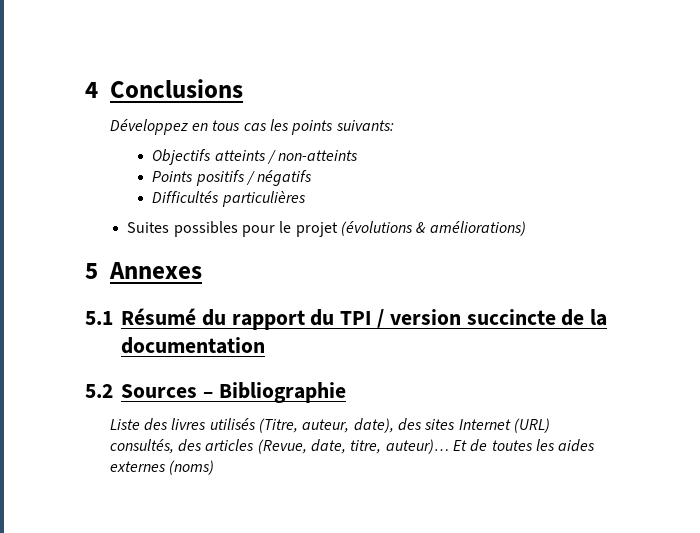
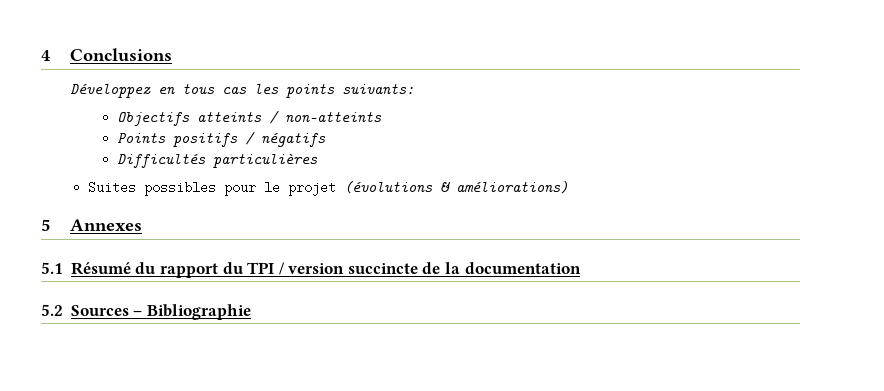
- Liste des livres utilisés (Titre, auteur, date), des sites Internet (URL) consultés, des articles (Revue, date, titre, auteur)… Et de toutes les aides externes (noms)

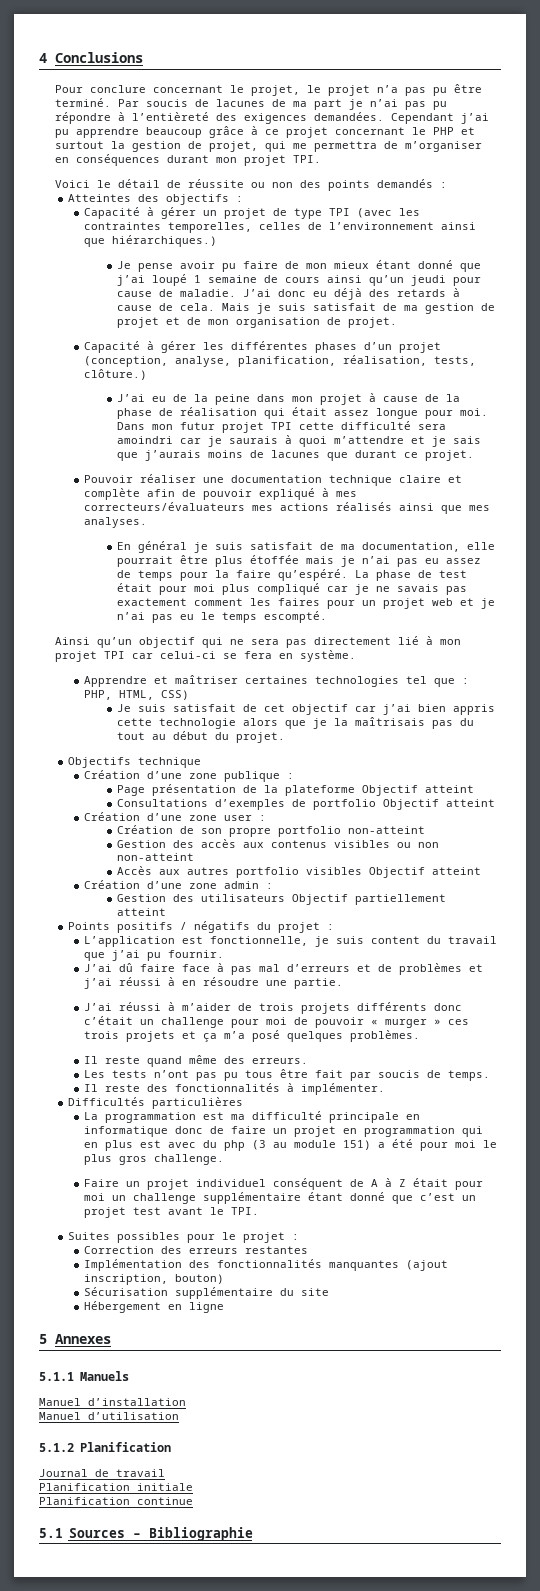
- Développez en tous cas les points suivants:
- Objectifs atteints / non-atteints
- Points positifs / négatifs
+ Pour conclure concernant le projet, le projet n’a pas pu être terminé. Par soucis de lacunes de ma part je n’ai pas pu répondre à l’entièreté des exigences demandées. Cependant j’ai pu apprendre beaucoup grâce à ce projet concernant le PHP et surtout la gestion de projet, qui me permettra de m’organiser en conséquences durant mon projet TPI.
+ Voici le détail de réussite ou non des points demandés :
+ Atteintes des objectifs :
+ Capacité à gérer un projet de type TPI (avec les contraintes temporelles, celles de l’environnement ainsi que hiérarchiques.)
+ Je pense avoir pu faire de mon mieux étant donné que j’ai loupé 1 semaine de cours ainsi qu’un jeudi pour cause de maladie. J’ai donc eu déjà des retards à cause de cela. Mais je suis satisfait de ma gestion de projet et de mon organisation de projet.
+ Capacité à gérer les différentes phases d’un projet (conception, analyse, planification, réalisation, tests, clôture.)
+ J’ai eu de la peine dans mon projet à cause de la phase de réalisation qui était assez longue pour moi. Dans mon futur projet TPI cette difficulté sera amoindri car je saurais à quoi m’attendre et je sais que j’aurais moins de lacunes que durant ce projet.
+ Pouvoir réaliser une documentation technique claire et complète afin de pouvoir expliqué à mes correcteurs/évaluateurs mes actions réalisés ainsi que mes analyses.
+ En général je suis satisfait de ma documentation, elle pourrait être plus étoffée mais je n’ai pas eu assez de temps pour la faire qu’espéré. La phase de test était pour moi plus compliqué car je ne savais pas exactement comment les faires pour un projet web et je n’ai pas eu le temps escompté.
+ Ainsi qu’un objectif qui ne sera pas directement lié à mon projet TPI car celui-ci se fera en système.
+ Apprendre et maîtriser certaines technologies tel que : PHP, HTML, CSS)
+ Je suis satisfait de cet objectif car j’ai bien appris cette technologie alors que je la maîtrisais pas du tout au début du projet.
+ Objectifs technique
+ Création d’une zone publique :
+ Page présentation de la plateforme Objectif atteint
+ Consultations d’exemples de portfolio Objectif atteint
+ Création d’une zone user :
+ Création de son propre portfolio non-atteint
+ Gestion des accès aux contenus visibles ou non non-atteint
+ Accès aux autres portfolio visibles Objectif atteint
+ Création d’une zone admin :
+ Gestion des utilisateurs Objectif partiellement atteint
+ Points positifs / négatifs du projet :
+ L’application est fonctionnelle, je suis content du travail que j’ai pu fournir.
+ J’ai dû faire face à pas mal d’erreurs et de problèmes et j’ai réussi à en résoudre une partie.
+ J’ai réussi à m’aider de trois projets différents donc c’était un challenge pour moi de pouvoir « murger » ces trois projets et ça m’a posé quelques problèmes.
+ Il reste quand même des erreurs.
+ Les tests n’ont pas pu tous être fait par soucis de temps.
+ Il reste des fonctionnalités à implémenter.
  Difficultés particulières
+ La programmation est ma difficulté principale en informatique donc de faire un projet en programmation qui en plus est avec du php (3 au module 151) a été pour moi le plus gros challenge.
+ Faire un projet individuel conséquent de A à Z était pour moi un challenge supplémentaire étant donné que c’est un projet test avant le TPI.
- Suites possibles pour le projet (évolutions & améliorations)
+ Suites possibles pour le projet :
+ Correction des erreurs restantes
+ Implémentation des fonctionnalités manquantes (ajout inscription, bouton)
+ Sécurisation supplémentaire du site
+ Hébergement en ligne
  5 Annexes
- 5.1 Résumé du rapport du TPI / version succincte de la documentation
- 5.2 Sources – Bibliographie
+ 5.1.1 Manuels
+ Manuel d’installation
+ Manuel d’utilisation
+ 5.1.2 Planification
+ Journal de travail
+ Planification initiale
+ Planification continue
+ 5.1 Sources – Bibliographie

